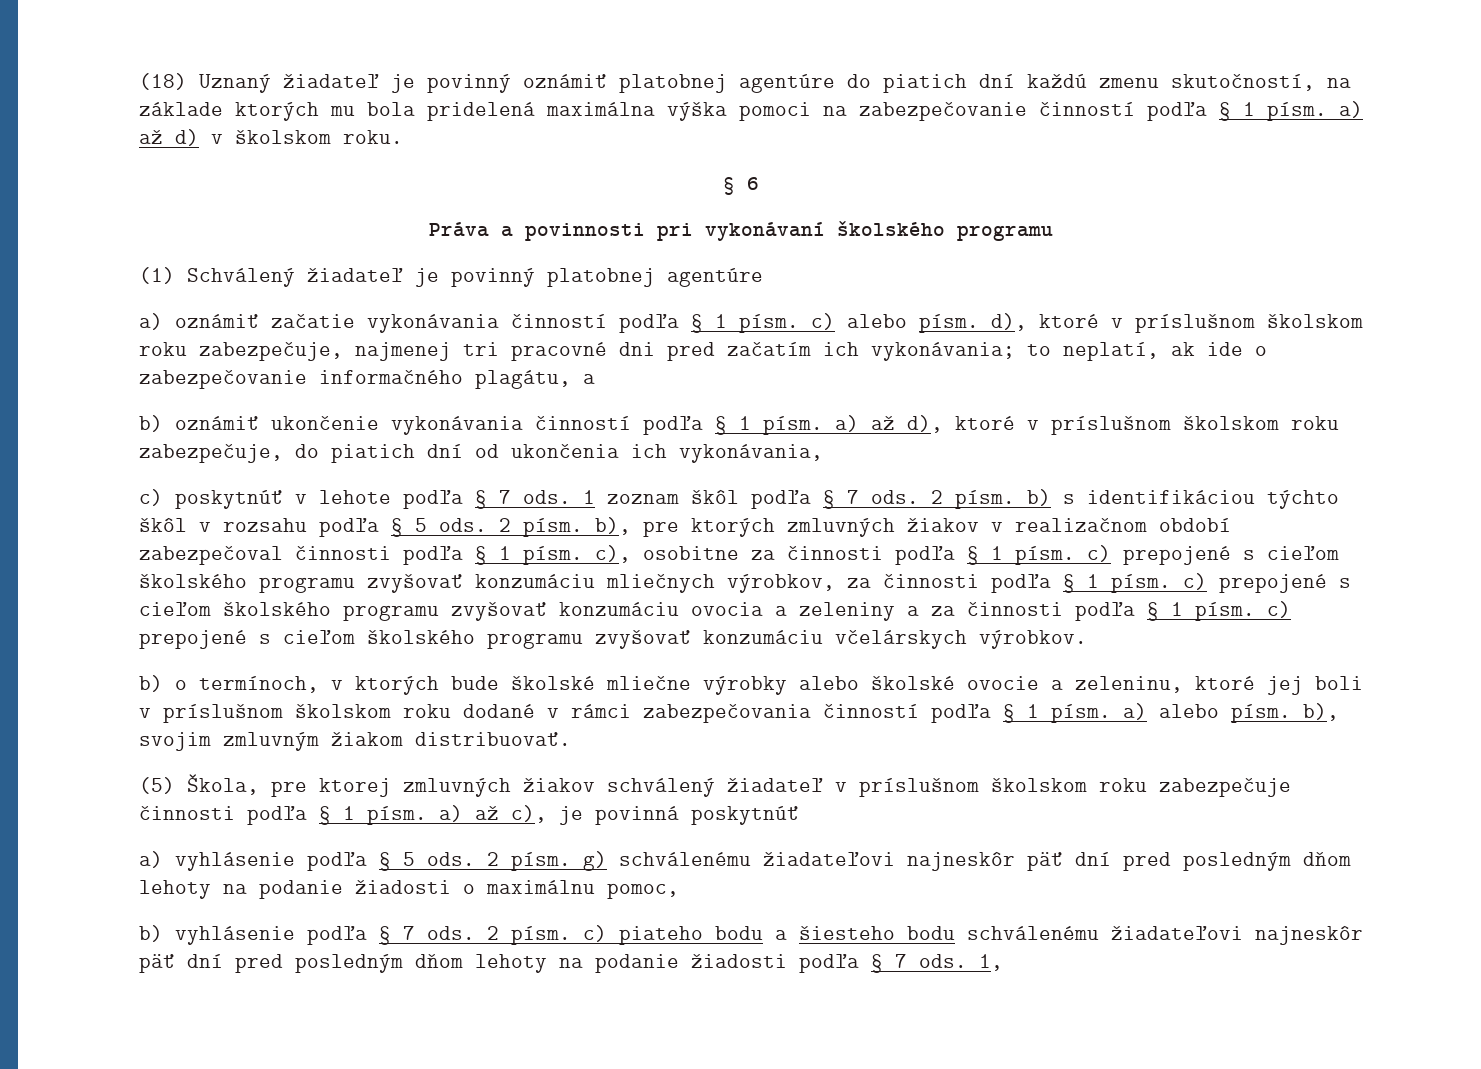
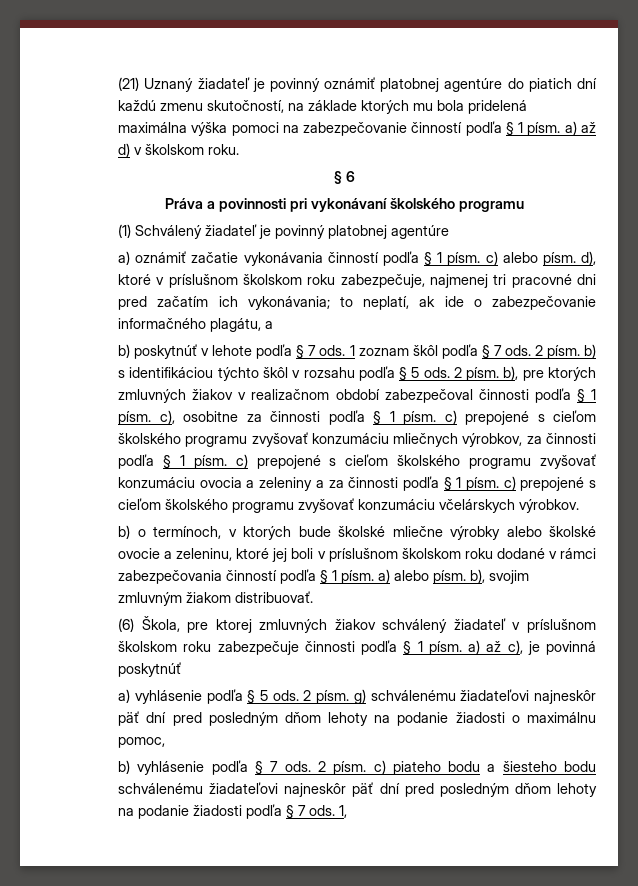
- (18) Uznaný žiadateľ je povinný oznámiť platobnej agentúre do piatich dní každú zmenu skutočností, na základe ktorých mu bola pridelená maximálna výška pomoci na zabezpečovanie činností podľa § 1 písm. a) až d) v školskom roku.
+ (21) Uznaný žiadateľ je povinný oznámiť platobnej agentúre do piatich dní každú zmenu skutočností, na základe ktorých mu bola pridelená maximálna výška pomoci na zabezpečovanie činností podľa § 1 písm. a) až d) v školskom roku.
- b) oznámiť ukončenie vykonávania činností podľa § 1 písm. a) až d), ktoré v príslušnom školskom roku zabezpečuje, do piatich dní od ukončenia ich vykonávania,
- c) poskytnúť v lehote podľa § 7 ods.
+ b) poskytnúť v lehote podľa § 7 ods.
- (5) Škola, pre ktorej zmluvných žiakov schválený žiadateľ v príslušnom školskom roku zabezpečuje činnosti podľa § 1 písm. a) až c), je povinná poskytnúť
+ (6) Škola, pre ktorej zmluvných žiakov schválený žiadateľ v príslušnom školskom roku zabezpečuje činnosti podľa § 1 písm. a) až c), je povinná poskytnúť

